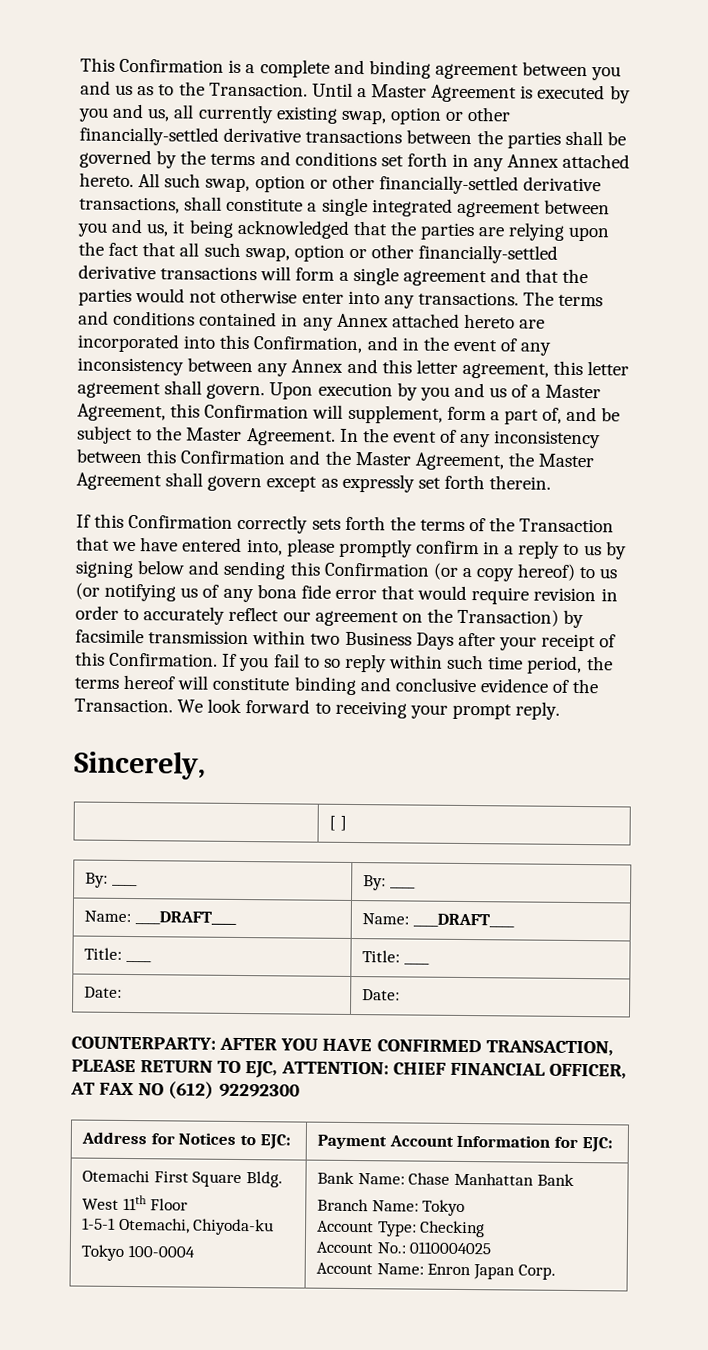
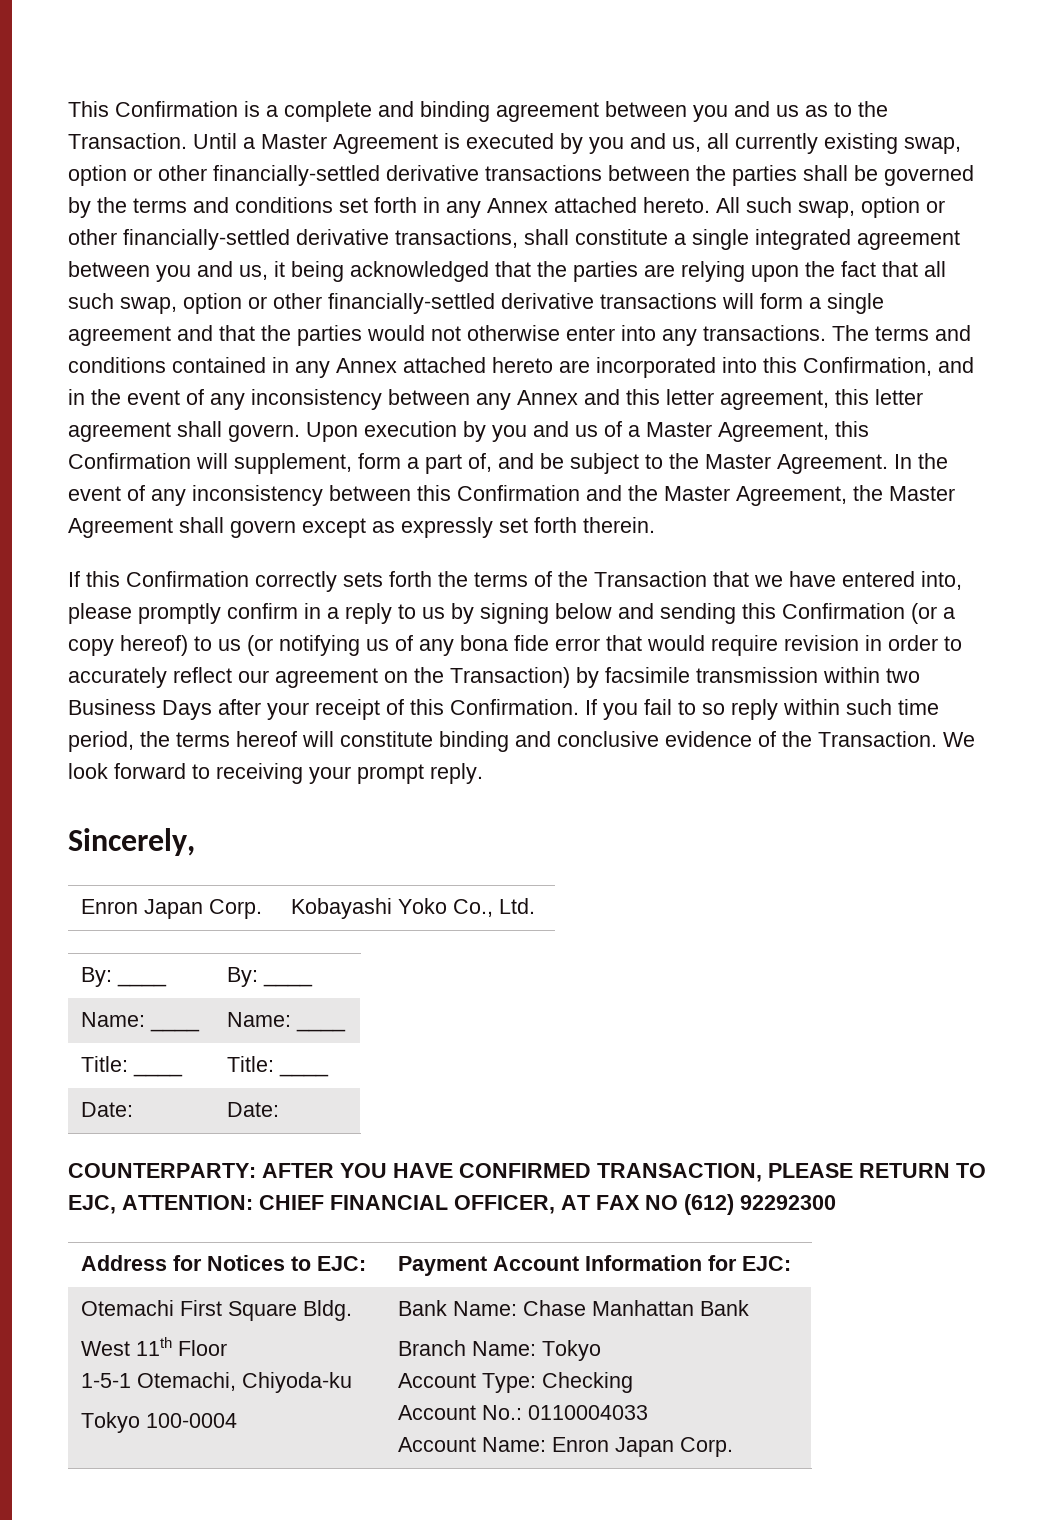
- | [ ]
+ Enron Japan Corp. | Kobayashi Yoko Co., Ltd.
- Name: ____DRAFT____ | Name: ____DRAFT____
+ Name: ____ | Name: ____
  Otemachi First Square Bldg.
  West 11th Floor
  1-5-1 Otemachi, Chiyoda-ku
  Tokyo 100-0004 | Bank Name: Chase Manhattan Bank
  Branch Name: Tokyo
  Account Type: Checking
- Account No.: 0110004025
+ Account No.: 0110004033

